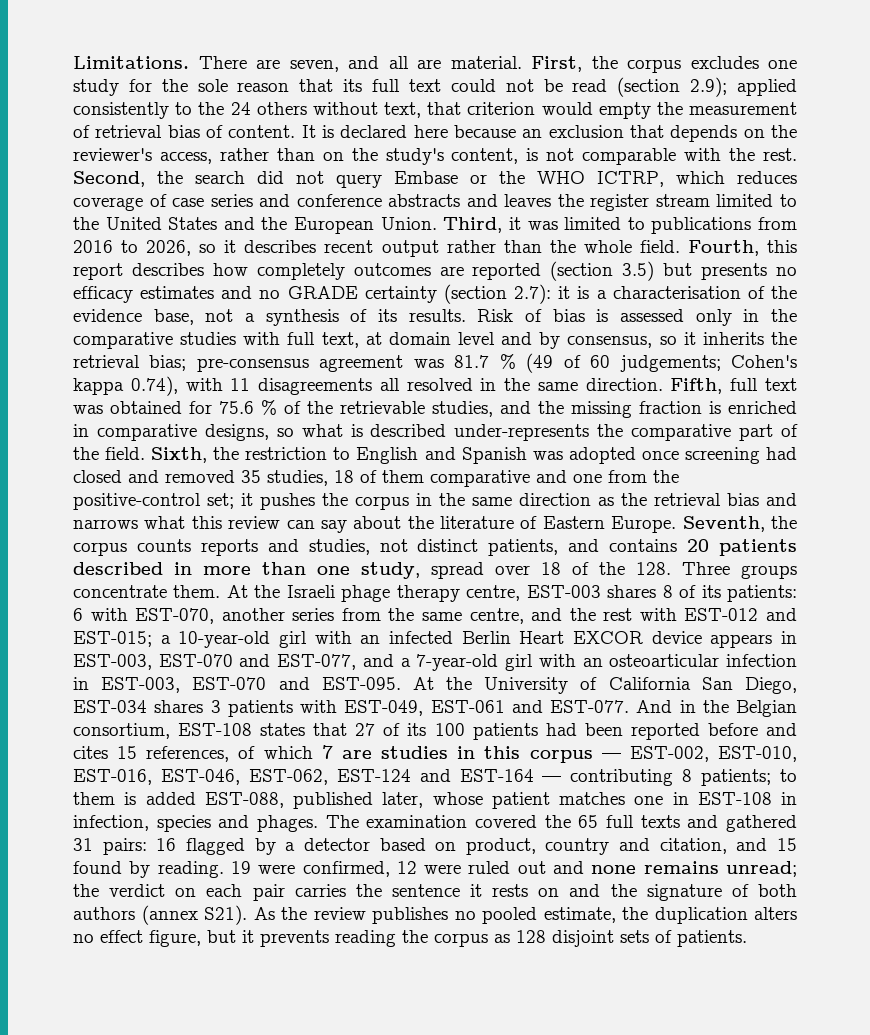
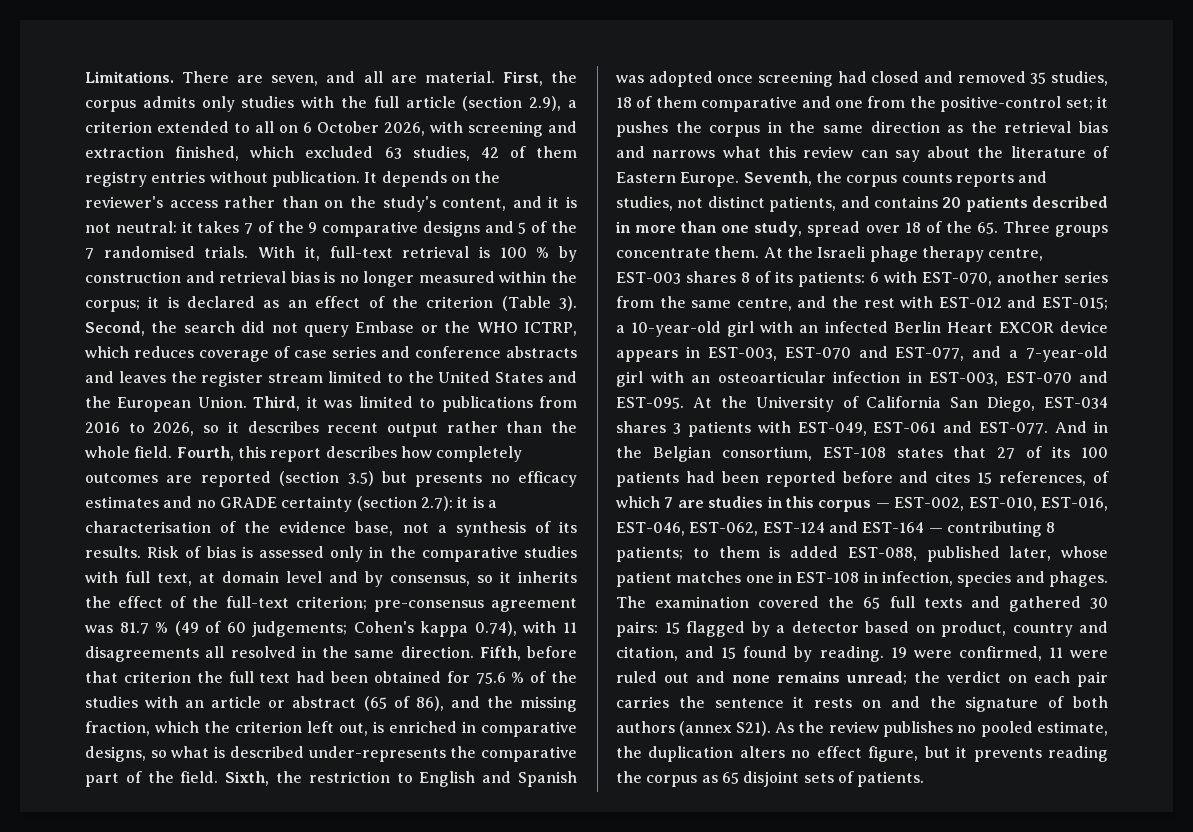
- First, the corpus excludes one study for the sole reason that its full text could not be read (section 2.9); applied consistently to the 24 others without text, that criterion would empty the measurement of retrieval bias of content. It is declared here because an exclusion that depends on the reviewer's access, rather than on the study's content, is not comparable with the rest.
+ First, the corpus admits only studies with the full article (section 2.9), a criterion extended to all on 6 October 2026, with screening and extraction finished, which excluded 63 studies, 42 of them registry entries without publication. It depends on the reviewer's access rather than on the study's content, and it is not neutral: it takes 7 of the 9 comparative designs and 5 of the 7 randomised trials. With it, full-text retrieval is 100 % by construction and retrieval bias is no longer measured within the corpus; it is declared as an effect of the criterion (Table 3).
- Risk of bias is assessed only in the comparative studies with full text, at domain level and by consensus, so it inherits the retrieval bias; pre-consensus agreement was 81.7 % (49 of 60 judgements; Cohen's kappa 0.74), with 11 disagreements all resolved in the same direction.
+ Risk of bias is assessed only in the comparative studies with full text, at domain level and by consensus, so it inherits the effect of the full-text criterion; pre-consensus agreement was 81.7 % (49 of 60 judgements; Cohen's kappa 0.74), with 11 disagreements all resolved in the same direction.
- Fifth, full text was obtained for 75.6 % of the retrievable studies, and the missing fraction is enriched in comparative designs, so what is described under-represents the comparative part of the field.
+ Fifth, before that criterion the full text had been obtained for 75.6 % of the studies with an article or abstract (65 of 86), and the missing fraction, which the criterion left out, is enriched in comparative designs, so what is described under-represents the comparative part of the field.
- Seventh, the corpus counts reports and studies, not distinct patients, and contains 20 patients described in more than one study, spread over 18 of the 128. Three groups concentrate them.
+ Seventh, the corpus counts reports and studies, not distinct patients, and contains 20 patients described in more than one study, spread over 18 of the 65. Three groups concentrate them.
- The examination covered the 65 full texts and gathered 31 pairs: 16 flagged by a detector based on product, country and citation, and 15 found by reading.
+ The examination covered the 65 full texts and gathered 30 pairs: 15 flagged by a detector based on product, country and citation, and 15 found by reading.
- 19 were confirmed, 12 were ruled out and none remains unread; the verdict on each pair carries the sentence it rests on and the signature of both authors (annex S21).
+ 19 were confirmed, 11 were ruled out and none remains unread; the verdict on each pair carries the sentence it rests on and the signature of both authors (annex S21).
- As the review publishes no pooled estimate, the duplication alters no effect figure, but it prevents reading the corpus as 128 disjoint sets of patients.
+ As the review publishes no pooled estimate, the duplication alters no effect figure, but it prevents reading the corpus as 65 disjoint sets of patients.

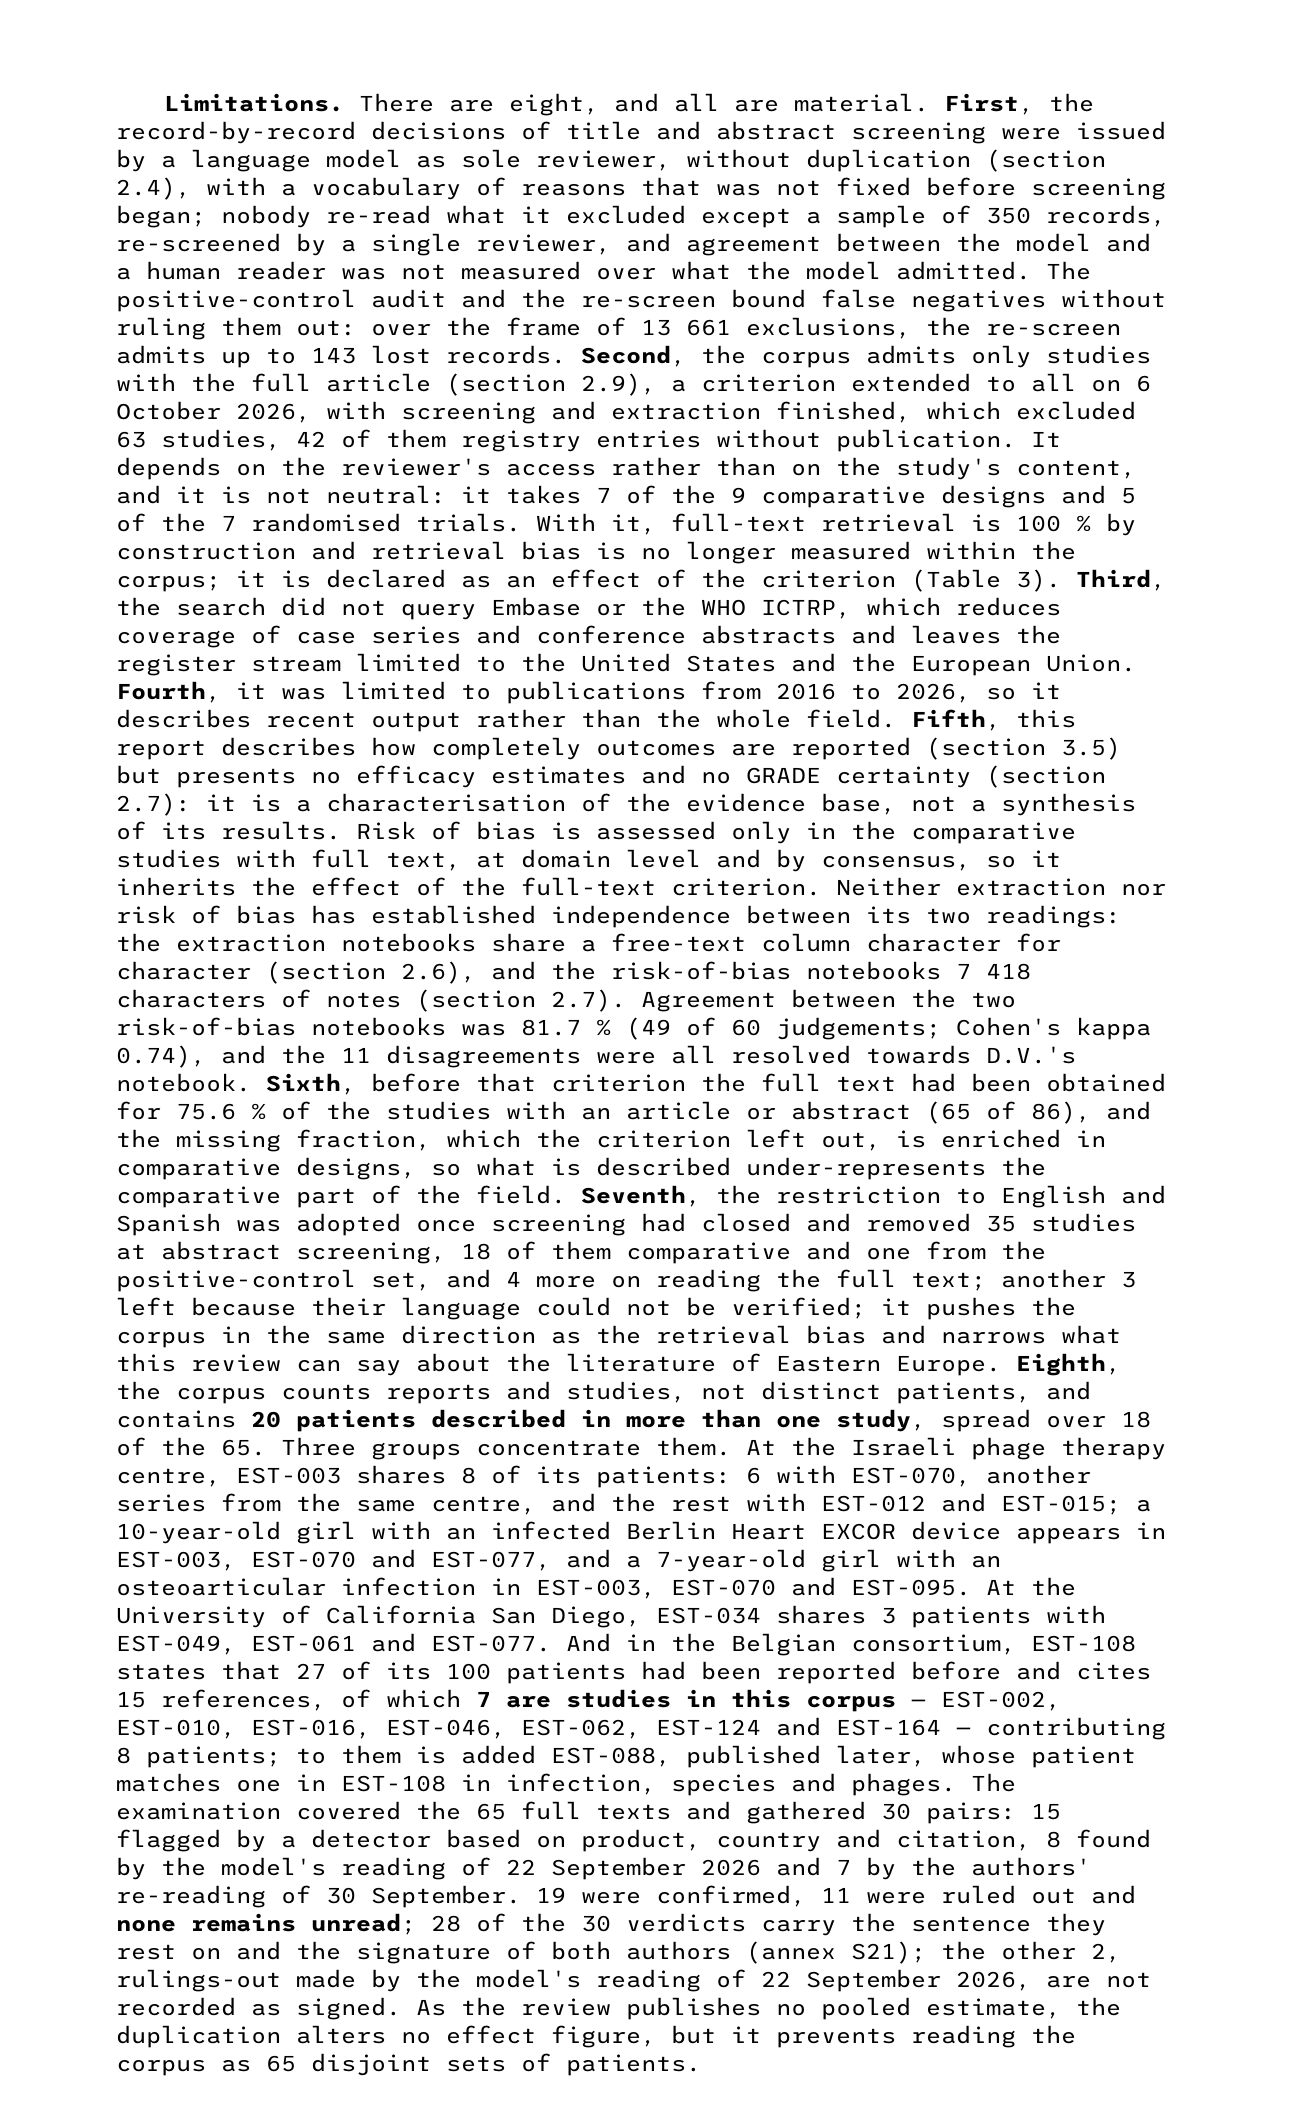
- There are seven, and all are material.
+ There are eight, and all are material.
- First, the corpus admits only studies with the full article (section 2.9), a criterion extended to all on 6 October 2026, with screening and extraction finished, which excluded 63 studies, 42 of them registry entries without publication.
+ First, the record-by-record decisions of title and abstract screening were issued by a language model as sole reviewer, without duplication (section 2.4), with a vocabulary of reasons that was not fixed before screening began; nobody re-read what it excluded except a sample of 350 records, re-screened by a single reviewer, and agreement between the model and a human reader was not measured over what the model admitted. The positive-control audit and the re-screen bound false negatives without ruling them out: over the frame of 13 661 exclusions, the re-screen admits up to 143 lost records. Second, the corpus admits only studies with the full article (section 2.9), a criterion extended to all on 6 October 2026, with screening and extraction finished, which excluded 63 studies, 42 of them registry entries without publication.
- Second, the search did not query Embase or the WHO ICTRP, which reduces coverage of case series and conference abstracts and leaves the register stream limited to the United States and the European Union.
+ Third, the search did not query Embase or the WHO ICTRP, which reduces coverage of case series and conference abstracts and leaves the register stream limited to the United States and the European Union.
- Third, it was limited to publications from 2016 to 2026, so it describes recent output rather than the whole field.
+ Fourth, it was limited to publications from 2016 to 2026, so it describes recent output rather than the whole field.
- Fourth, this report describes how completely outcomes are reported (section 3.5) but presents no efficacy estimates and no GRADE certainty (section 2.7): it is a characterisation of the evidence base, not a synthesis of its results.
+ Fifth, this report describes how completely outcomes are reported (section 3.5) but presents no efficacy estimates and no GRADE certainty (section 2.7): it is a characterisation of the evidence base, not a synthesis of its results.
- Risk of bias is assessed only in the comparative studies with full text, at domain level and by consensus, so it inherits the effect of the full-text criterion; pre-consensus agreement was 81.7 % (49 of 60 judgements;
+ Risk of bias is assessed only in the comparative studies with full text, at domain level and by consensus, so it inherits the effect of the full-text criterion. Neither extraction nor risk of bias has established independence between its two readings: the extraction notebooks share a free-text column character for character (section 2.6), and the risk-of-bias notebooks 7 418 characters of notes (section 2.7). Agreement between the two risk-of-bias notebooks was 81.7 % (49 of 60 judgements;
- Cohen's kappa 0.74), with 11 disagreements all resolved in the same direction. Fifth, before that criterion the full text had been obtained for 75.6 % of the studies with an article or abstract (65 of 86), and the missing fraction, which the criterion left out, is enriched in comparative designs, so what is described under-represents the comparative part of the field.
+ Cohen's kappa 0.74), and the 11 disagreements were all resolved towards D.V.'s notebook. Sixth, before that criterion the full text had been obtained for 75.6 % of the studies with an article or abstract (65 of 86), and the missing fraction, which the criterion left out, is enriched in comparative designs, so what is described under-represents the comparative part of the field.
- Sixth, the restriction to English and Spanish was adopted once screening had closed and removed 35 studies, 18 of them comparative and one from the positive-control set; it pushes the corpus in the same direction as the retrieval bias and narrows what this review can say about the literature of Eastern Europe.
+ Seventh, the restriction to English and Spanish was adopted once screening had closed and removed 35 studies at abstract screening, 18 of them comparative and one from the positive-control set, and 4 more on reading the full text; another 3 left because their language could not be verified; it pushes the corpus in the same direction as the retrieval bias and narrows what this review can say about the literature of Eastern Europe.
- Seventh, the corpus counts reports and studies, not distinct patients, and contains 20 patients described in more than one study, spread over 18 of the 65. Three groups concentrate them.
+ Eighth, the corpus counts reports and studies, not distinct patients, and contains 20 patients described in more than one study, spread over 18 of the 65. Three groups concentrate them.
- The examination covered the 65 full texts and gathered 30 pairs: 15 flagged by a detector based on product, country and citation, and 15 found by reading.
+ The examination covered the 65 full texts and gathered 30 pairs: 15 flagged by a detector based on product, country and citation, 8 found by the model's reading of 22 September 2026 and 7 by the authors' re-reading of 30 September.
- 19 were confirmed, 11 were ruled out and none remains unread; the verdict on each pair carries the sentence it rests on and the signature of both authors (annex S21).
+ 19 were confirmed, 11 were ruled out and none remains unread; 28 of the 30 verdicts carry the sentence they rest on and the signature of both authors (annex S21); the other 2, rulings-out made by the model's reading of 22 September 2026, are not recorded as signed.

